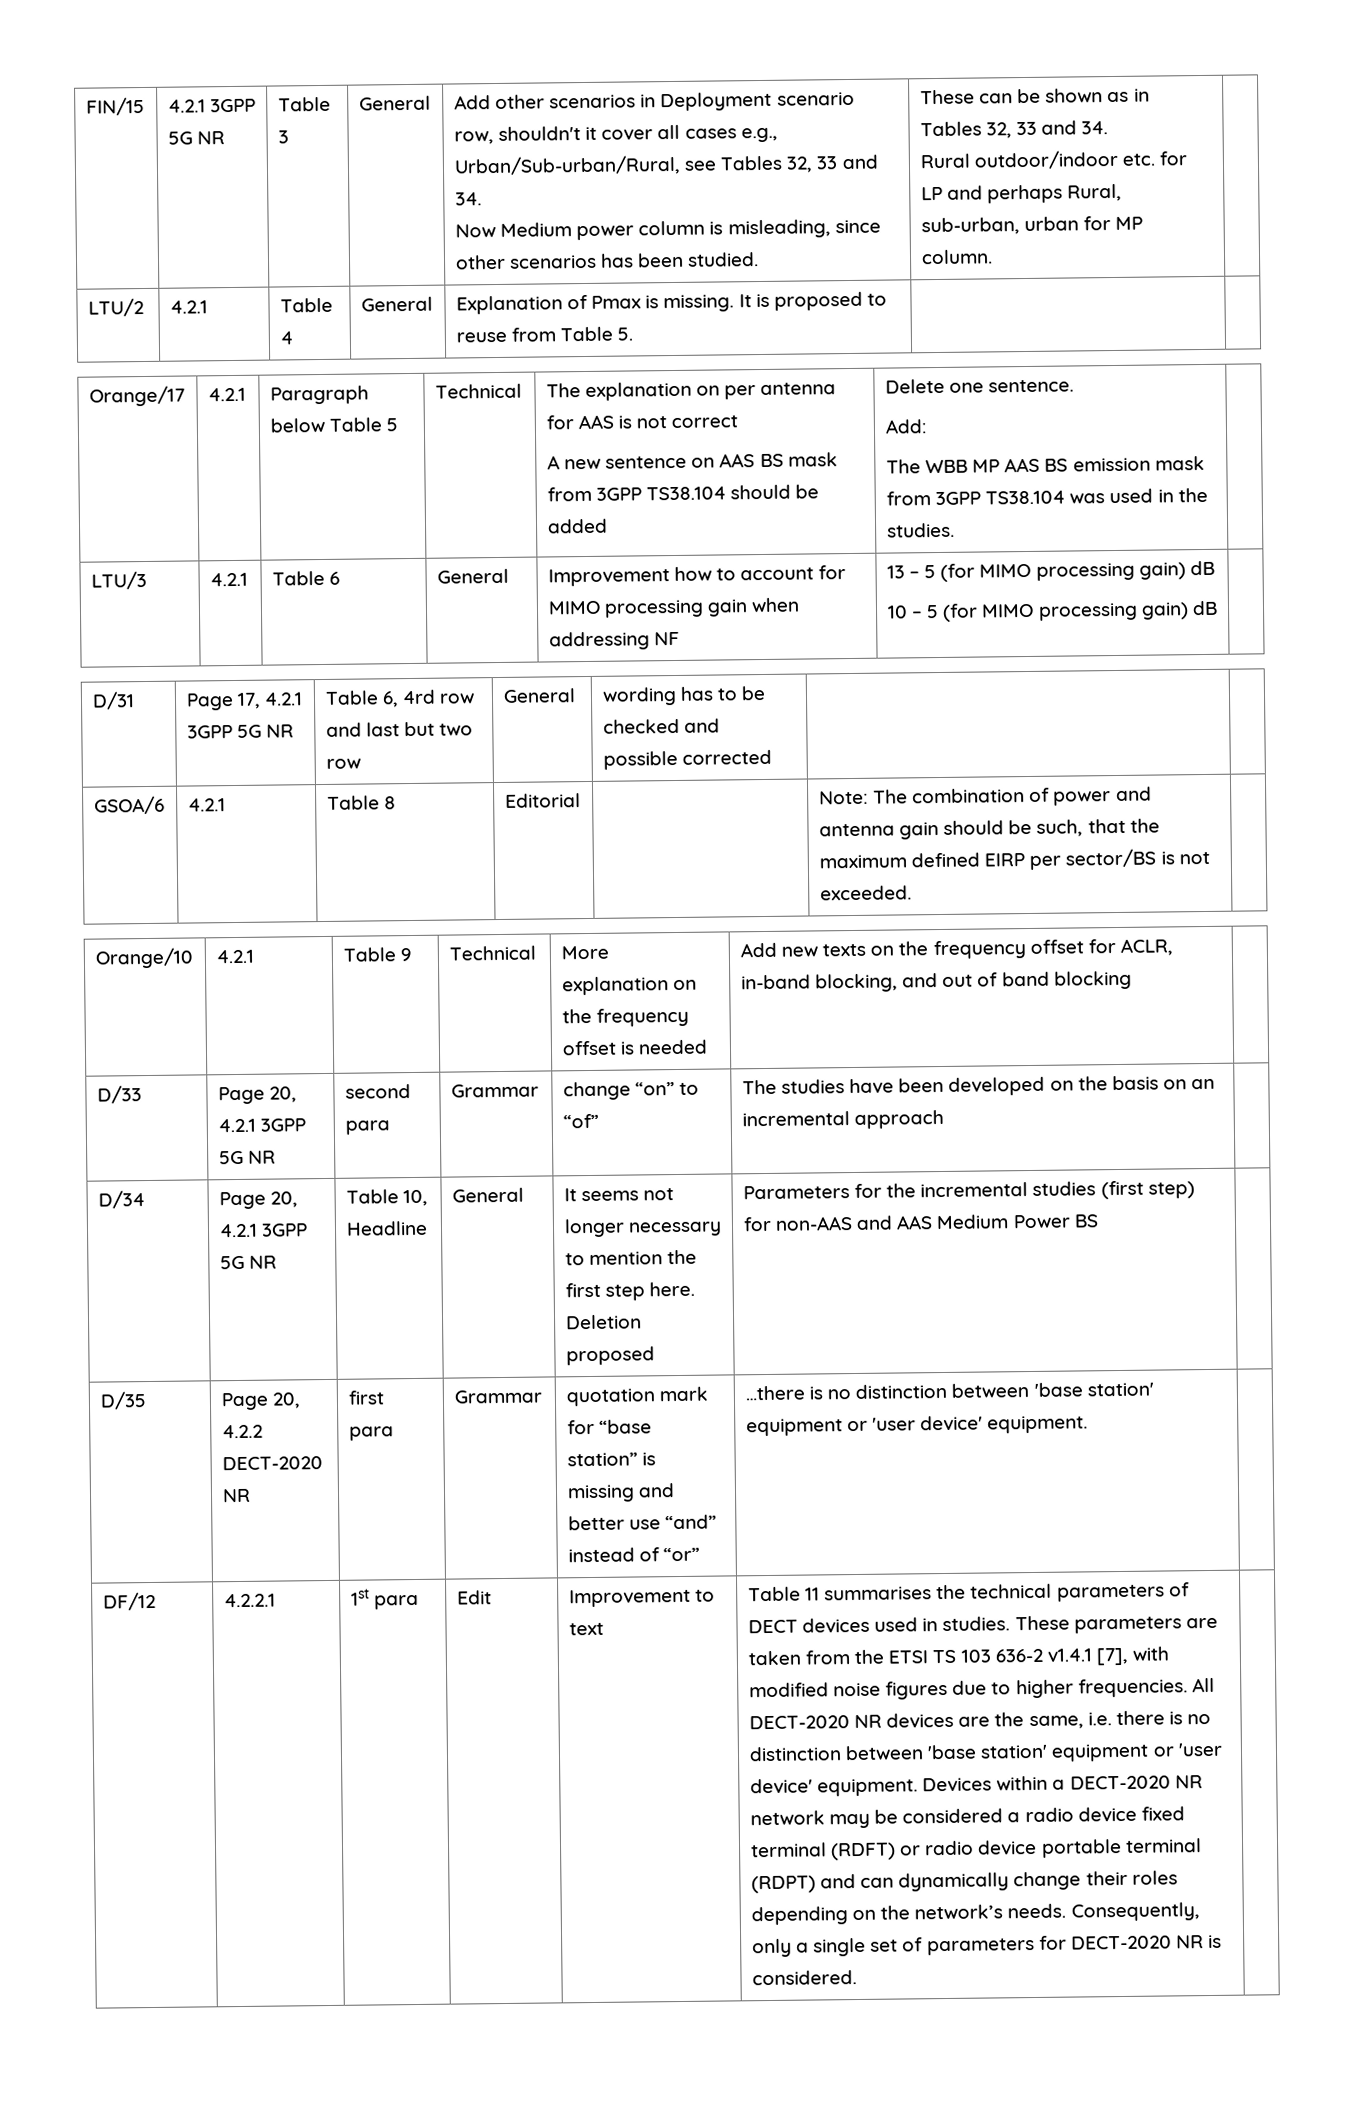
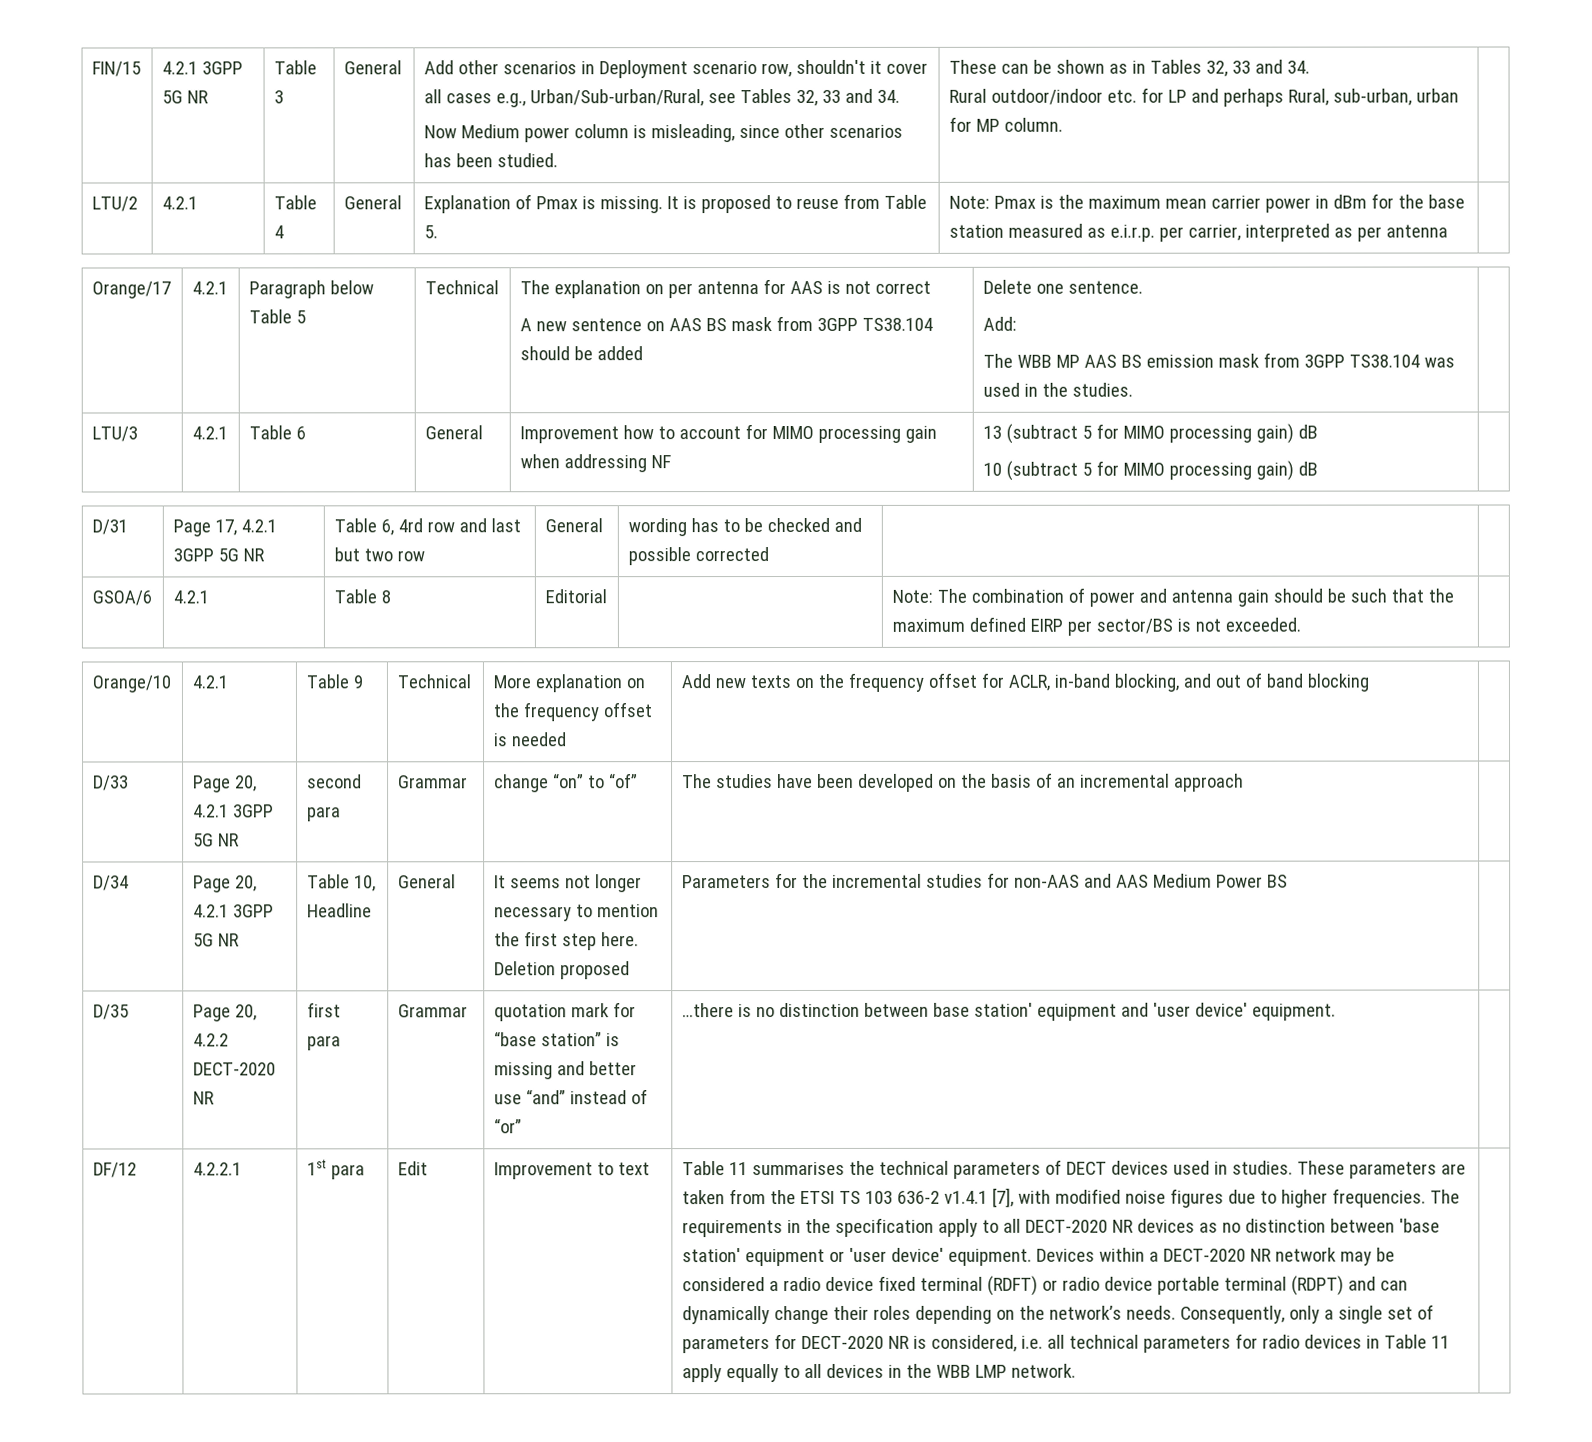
+ Note: Pmax is the maximum mean carrier power in dBm for the base station measured as e.i.r.p. per carrier, interpreted as per antenna
- LTU/3 | 4.2.1 | Table 6 | General | Improvement how to account for MIMO processing gain when addressing NF | 13 – 5 (for MIMO processing gain) dB
- 10 – 5 (for MIMO processing gain) dB |
+ LTU/3 | 4.2.1 | Table 6 | General | Improvement how to account for MIMO processing gain when addressing NF | 13 (subtract 5 for MIMO processing gain) dB
+ 10 (subtract 5 for MIMO processing gain) dB |
- GSOA/6 | 4.2.1 | Table 8 | Editorial | | Note: The combination of power and antenna gain should be such, that the maximum defined EIRP per sector/BS is not exceeded. |
+ GSOA/6 | 4.2.1 | Table 8 | Editorial | | Note: The combination of power and antenna gain should be such that the maximum defined EIRP per sector/BS is not exceeded. |
- D/33 | Page 20, 4.2.1 3GPP 5G NR | second para | Grammar | change “on” to “of” | The studies have been developed on the basis on an incremental approach |
+ D/33 | Page 20, 4.2.1 3GPP 5G NR | second para | Grammar | change “on” to “of” | The studies have been developed on the basis of an incremental approach |
- D/34 | Page 20, 4.2.1 3GPP 5G NR | Table 10, Headline | General | It seems not longer necessary to mention the first step here. Deletion proposed | Parameters for the incremental studies (first step) for non-AAS and AAS Medium Power BS |
+ D/34 | Page 20, 4.2.1 3GPP 5G NR | Table 10, Headline | General | It seems not longer necessary to mention the first step here. Deletion proposed | Parameters for the incremental studies for non-AAS and AAS Medium Power BS |
- D/35 | Page 20, 4.2.2 DECT-2020 NR | first para | Grammar | quotation mark for “base station” is missing and better use “and” instead of “or” | …there is no distinction between 'base station' equipment or 'user device' equipment. |
+ D/35 | Page 20, 4.2.2 DECT-2020 NR | first para | Grammar | quotation mark for “base station” is missing and better use “and” instead of “or” | …there is no distinction between base station' equipment and 'user device' equipment. |
- All DECT-2020 NR devices are the same, i.e. there is no distinction between 'base station' equipment or 'user device' equipment.
+ The requirements in the specification apply to all DECT-2020 NR devices as no distinction between 'base station' equipment or 'user device' equipment.
- Consequently, only a single set of parameters for DECT-2020 NR is considered.
+ Consequently, only a single set of parameters for DECT-2020 NR is considered, i.e. all technical parameters for radio devices in Table 11 apply equally to all devices in the WBB LMP network.

